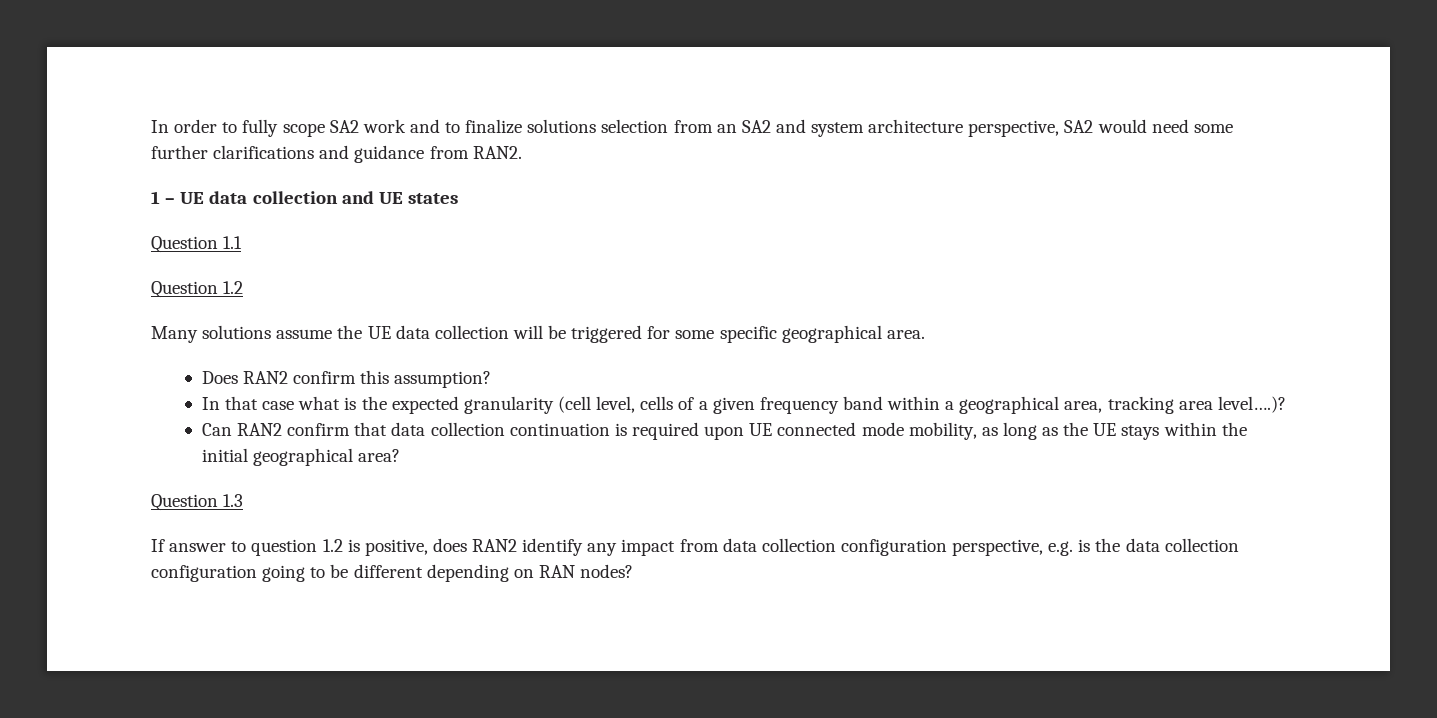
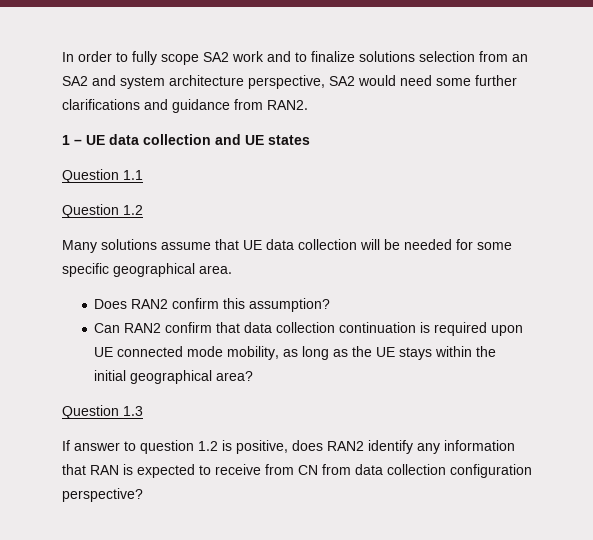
- Many solutions assume the UE data collection will be triggered for some specific geographical area.
+ Many solutions assume that UE data collection will be needed for some specific geographical area.
- In that case what is the expected granularity (cell level, cells of a given frequency band within a geographical area, tracking area level….)?
- If answer to question 1.2 is positive, does RAN2 identify any impact from data collection configuration perspective, e.g. is the data collection configuration going to be different depending on RAN nodes?
+ If answer to question 1.2 is positive, does RAN2 identify any information that RAN is expected to receive from CN from data collection configuration perspective?

